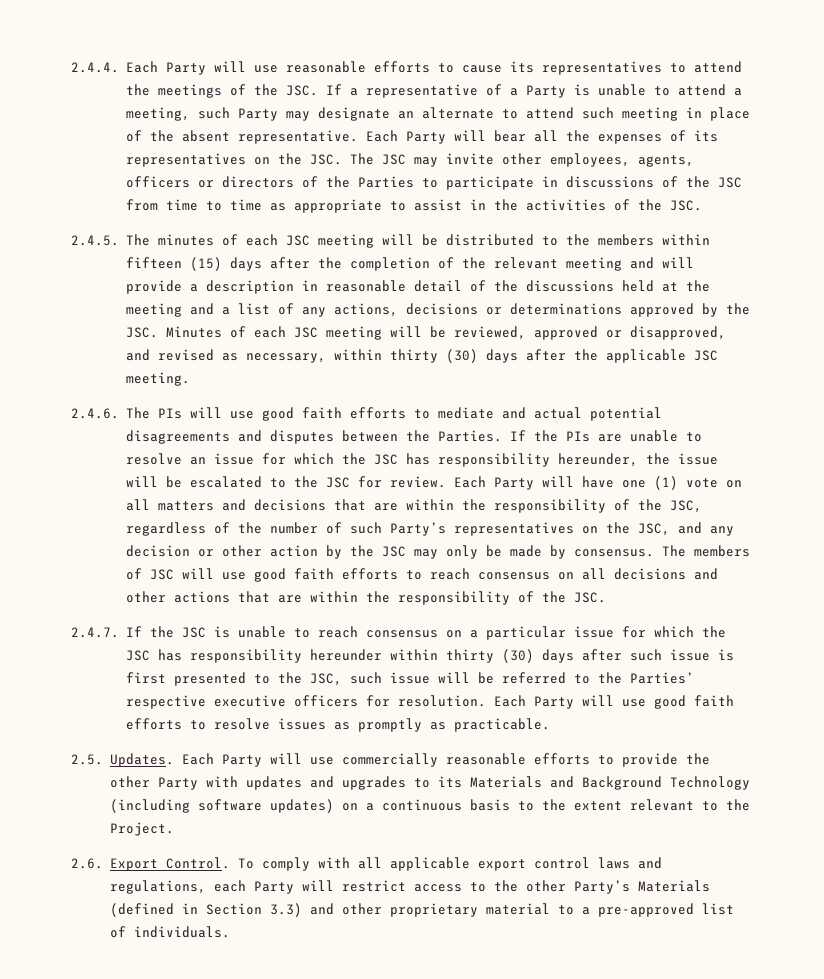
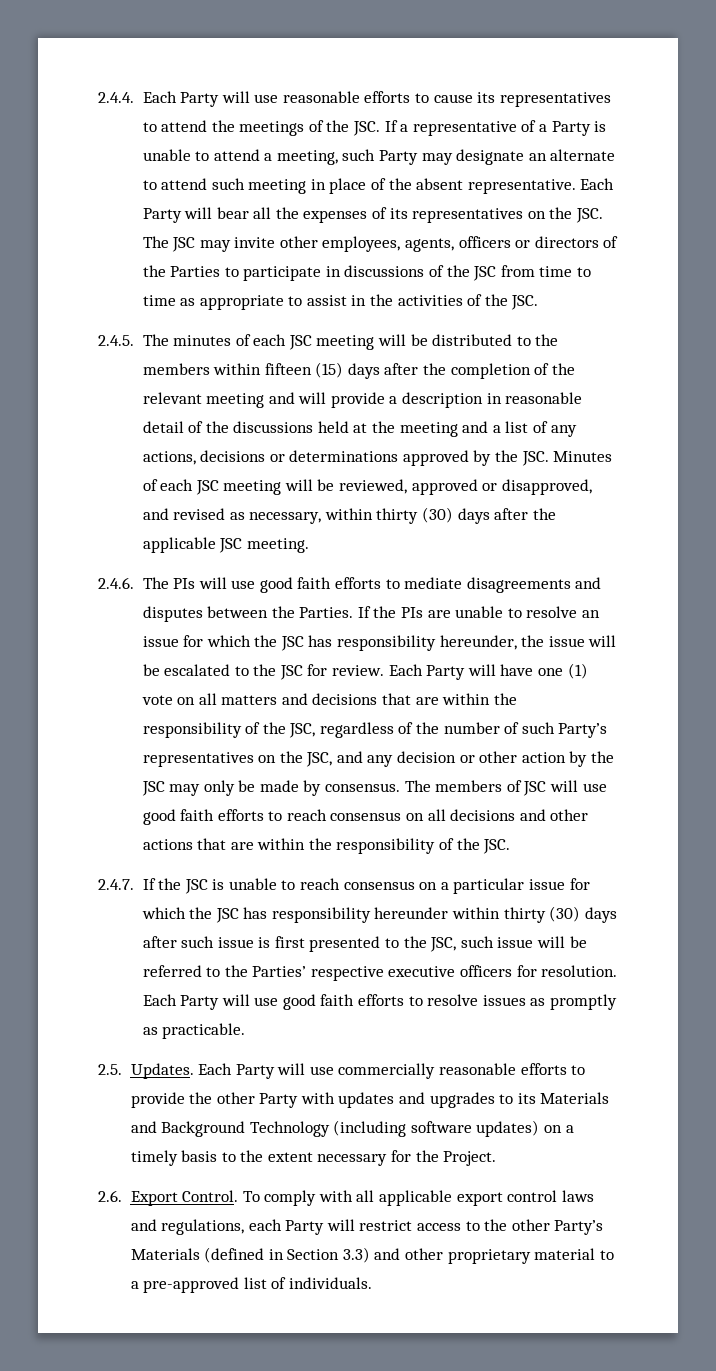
- 2.4.6. The PIs will use good faith efforts to mediate and actual potential disagreements and disputes between the Parties.
+ 2.4.6. The PIs will use good faith efforts to mediate disagreements and disputes between the Parties.
- Each Party will use commercially reasonable efforts to provide the other Party with updates and upgrades to its Materials and Background Technology (including software updates) on a continuous basis to the extent relevant to the Project.
+ Each Party will use commercially reasonable efforts to provide the other Party with updates and upgrades to its Materials and Background Technology (including software updates) on a timely basis to the extent necessary for the Project.

